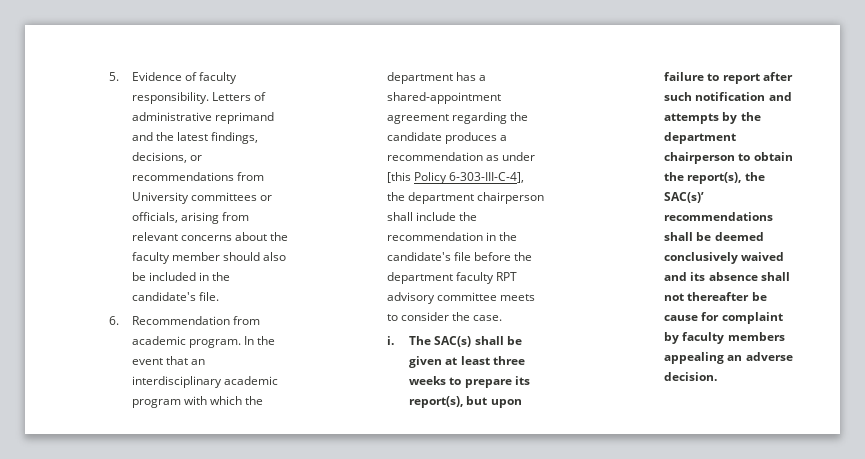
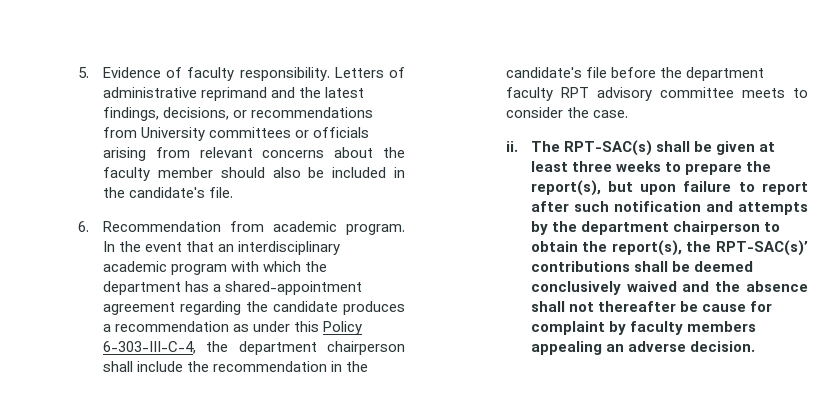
- Letters of administrative reprimand and the latest findings, decisions, or recommendations from University committees or officials, arising from relevant concerns about the faculty member should also be included in the candidate's file.
+ Letters of administrative reprimand and the latest findings, decisions, or recommendations from University committees or officials arising from relevant concerns about the faculty member should also be included in the candidate's file.
- In the event that an interdisciplinary academic program with which the department has a shared-appointment agreement regarding the candidate produces a recommendation as under [this Policy 6-303-III-C-4], the department chairperson shall include the recommendation in the candidate's file before the department faculty RPT advisory committee meets to consider the case.
+ In the event that an interdisciplinary academic program with which the department has a shared-appointment agreement regarding the candidate produces a recommendation as under this Policy 6-303-III-C-4, the department chairperson shall include the recommendation in the candidate's file before the department faculty RPT advisory committee meets to consider the case.
- i. The SAC(s) shall be given at least three weeks to prepare its report(s), but upon failure to report after such notification and attempts by the department chairperson to obtain the report(s), the SAC(s)’ recommendations shall be deemed conclusively waived and its absence shall not thereafter be cause for complaint by faculty members appealing an adverse decision.
+ ii. The RPT-SAC(s) shall be given at least three weeks to prepare the report(s), but upon failure to report after such notification and attempts by the department chairperson to obtain the report(s), the RPT-SAC(s)’ contributions shall be deemed conclusively waived and the absence shall not thereafter be cause for complaint by faculty members appealing an adverse decision.

